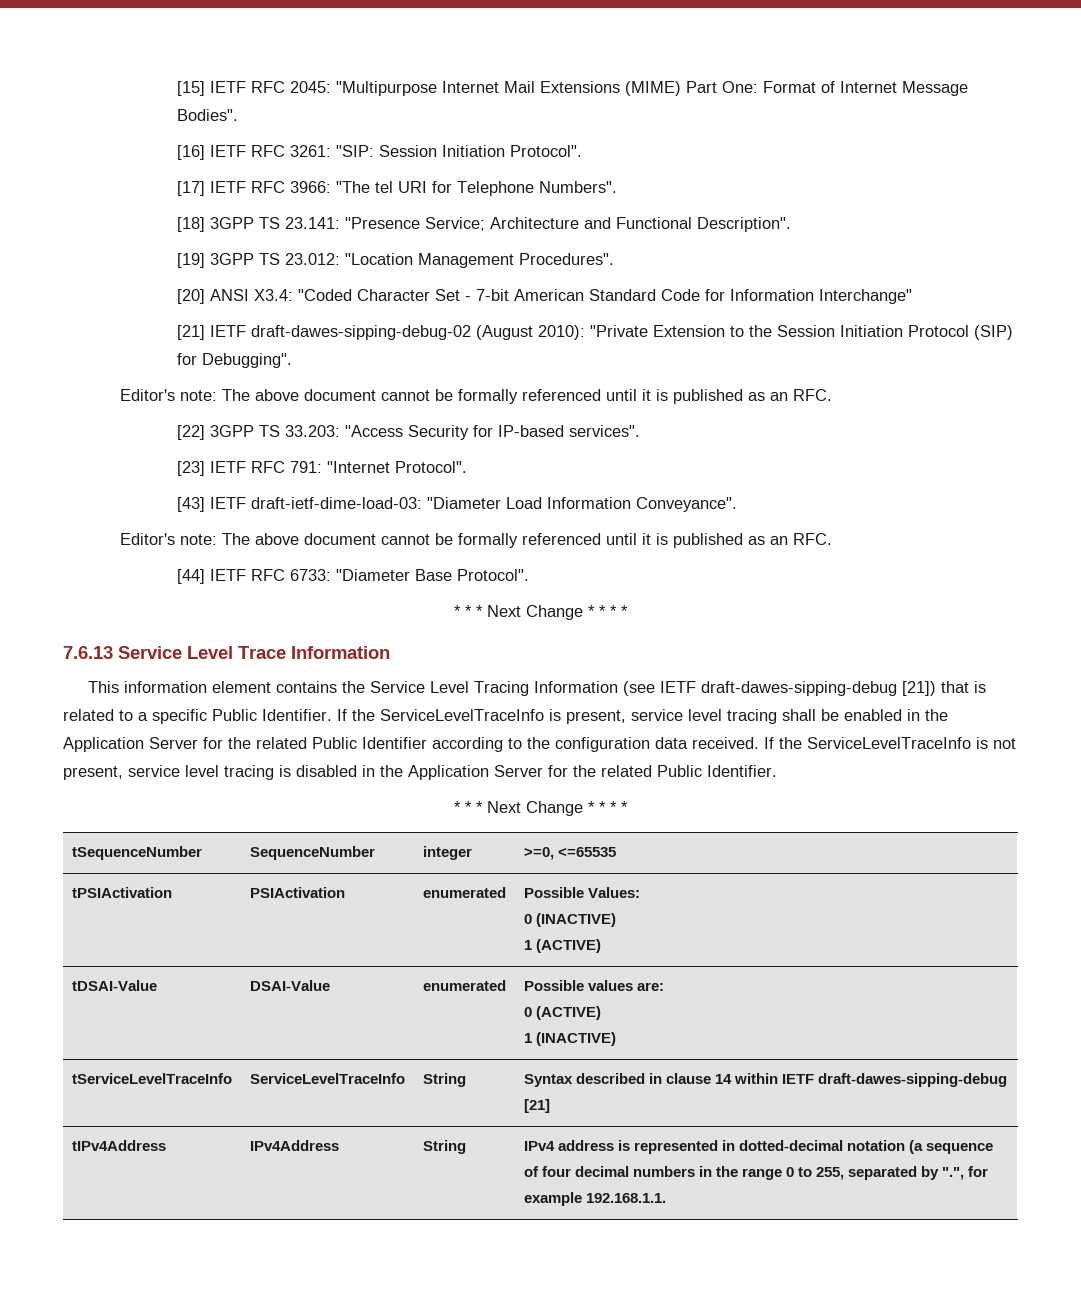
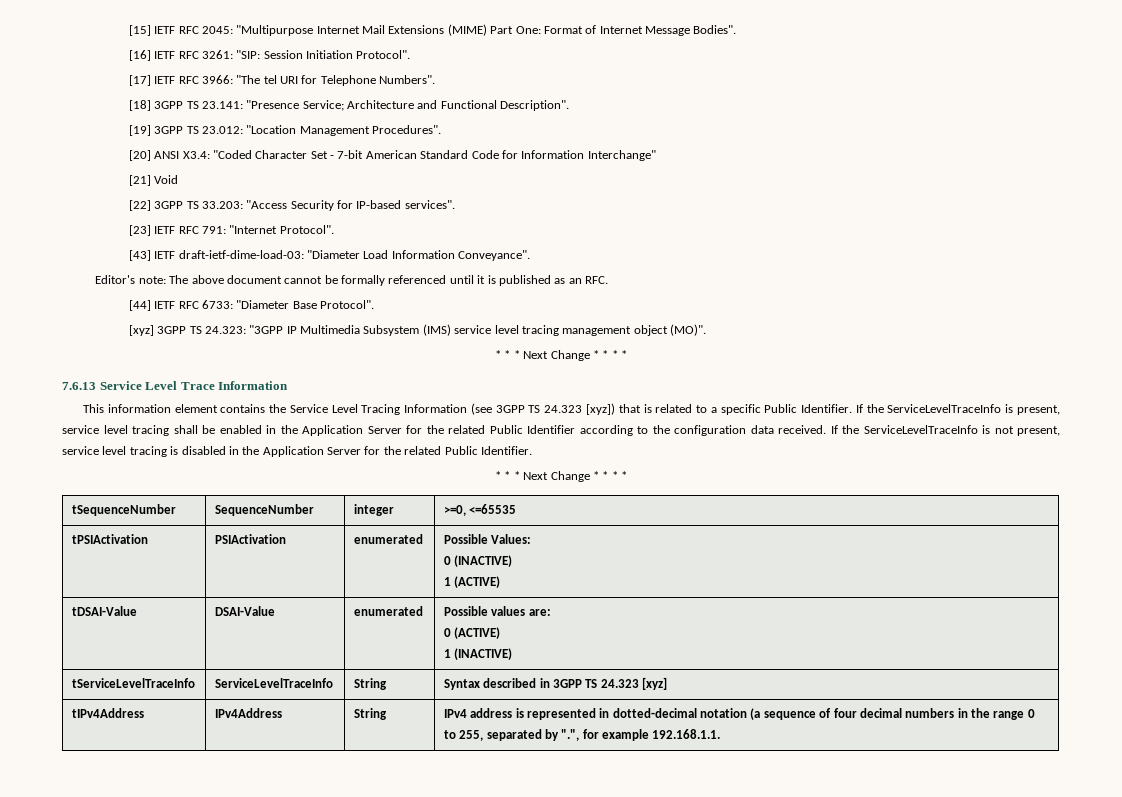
- [21] IETF draft-dawes-sipping-debug-02 (August 2010): "Private Extension to the Session Initiation Protocol (SIP) for Debugging".
- Editor's note: The above document cannot be formally referenced until it is published as an RFC.
+ [21] Void
+ [xyz] 3GPP TS 24.323: "3GPP IP Multimedia Subsystem (IMS) service level tracing management object (MO)".
- This information element contains the Service Level Tracing Information (see IETF draft-dawes-sipping-debug [21]) that is related to a specific Public Identifier.
+ This information element contains the Service Level Tracing Information (see 3GPP TS 24.323 [xyz]) that is related to a specific Public Identifier.
- tServiceLevelTraceInfo | ServiceLevelTraceInfo | String | Syntax described in clause 14 within IETF draft-dawes-sipping-debug [21]
+ tServiceLevelTraceInfo | ServiceLevelTraceInfo | String | Syntax described in 3GPP TS 24.323 [xyz]

